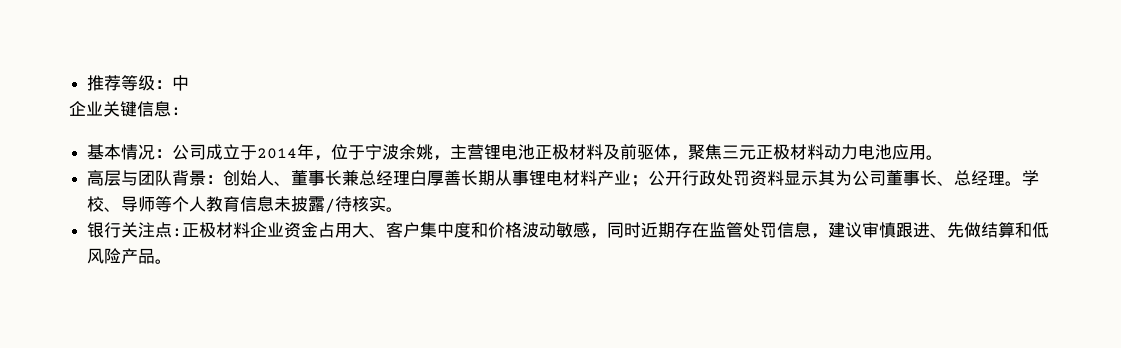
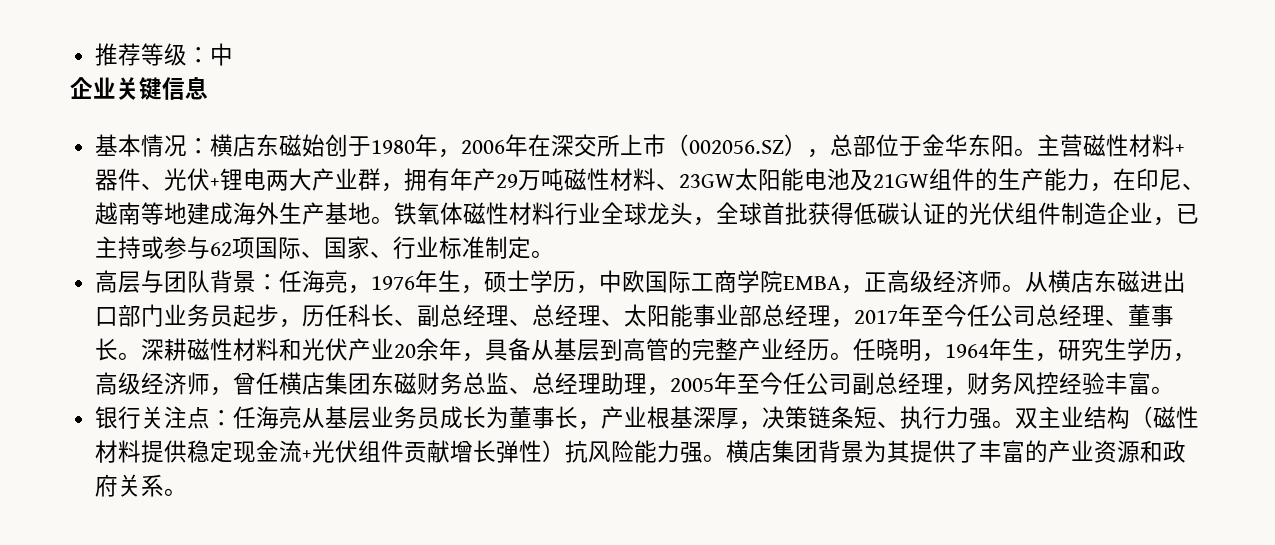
- 企业关键信息:
+ 企业关键信息
- 基本情况：公司成立于2014年，位于宁波余姚，主营锂电池正极材料及前驱体，聚焦三元正极材料动力电池应用。
+ 基本情况：横店东磁始创于1980年，2006年在深交所上市（002056.SZ），总部位于金华东阳。主营磁性材料+器件、光伏+锂电两大产业群，拥有年产29万吨磁性材料、23GW太阳能电池及21GW组件的生产能力，在印尼、越南等地建成海外生产基地。铁氧体磁性材料行业全球龙头，全球首批获得低碳认证的光伏组件制造企业，已主持或参与62项国际、国家、行业标准制定。
- 高层与团队背景：创始人、董事长兼总经理白厚善长期从事锂电材料产业；公开行政处罚资料显示其为公司董事长、总经理。学校、导师等个人教育信息未披露/待核实。
- 银行关注点:正极材料企业资金占用大、客户集中度和价格波动敏感，同时近期存在监管处罚信息，建议审慎跟进、先做结算和低风险产品。
+ 高层与团队背景：任海亮，1976年生，硕士学历，中欧国际工商学院EMBA，正高级经济师。从横店东磁进出口部门业务员起步，历任科长、副总经理、总经理、太阳能事业部总经理，2017年至今任公司总经理、董事长。深耕磁性材料和光伏产业20余年，具备从基层到高管的完整产业经历。任晓明，1964年生，研究生学历，高级经济师，曾任横店集团东磁财务总监、总经理助理，2005年至今任公司副总经理，财务风控经验丰富。
+ 银行关注点：任海亮从基层业务员成长为董事长，产业根基深厚，决策链条短、执行力强。双主业结构（磁性材料提供稳定现金流+光伏组件贡献增长弹性）抗风险能力强。横店集团背景为其提供了丰富的产业资源和政府关系。

